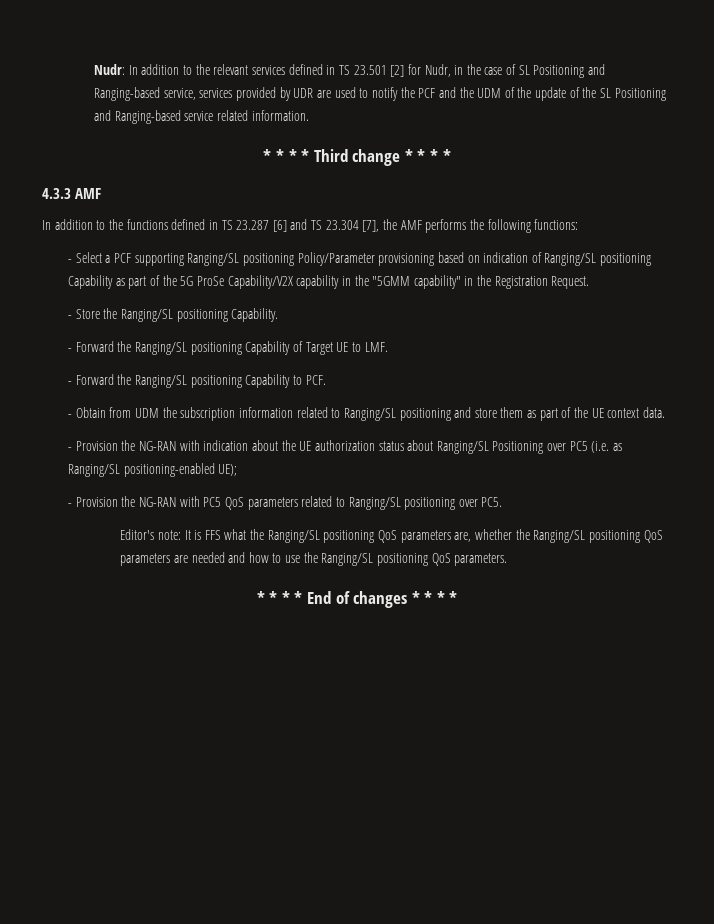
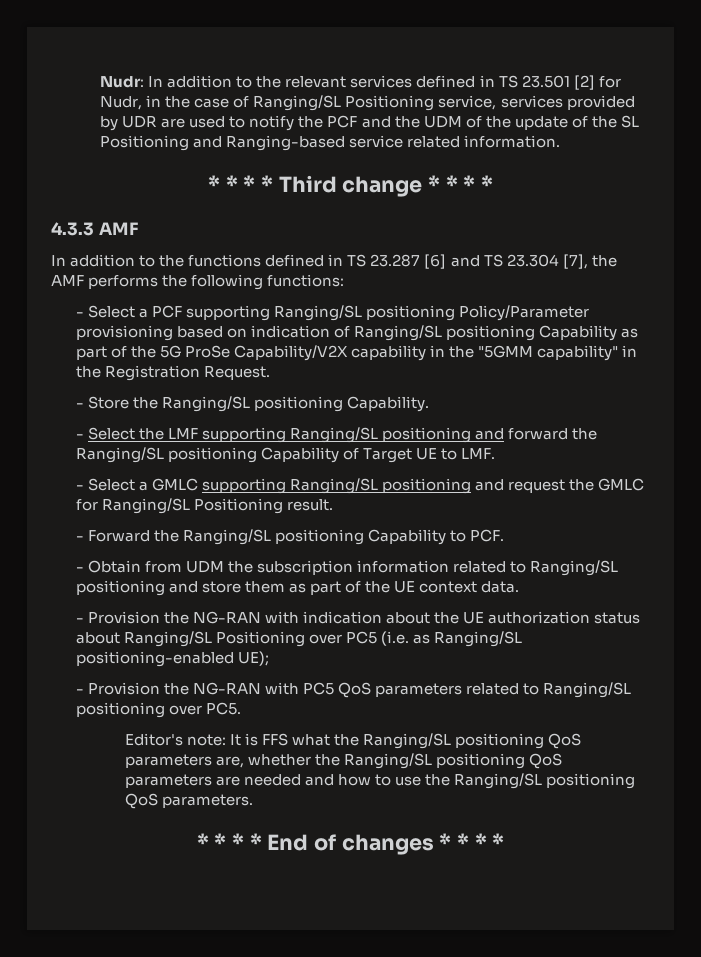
- Nudr: In addition to the relevant services defined in TS 23.501 [2] for Nudr, in the case of SL Positioning and Ranging-based service, services provided by UDR are used to notify the PCF and the UDM of the update of the SL Positioning and Ranging-based service related information.
+ Nudr: In addition to the relevant services defined in TS 23.501 [2] for Nudr, in the case of Ranging/SL Positioning service, services provided by UDR are used to notify the PCF and the UDM of the update of the SL Positioning and Ranging-based service related information.
- - Forward the Ranging/SL positioning Capability of Target UE to LMF.
+ - Select the LMF supporting Ranging/SL positioning and forward the Ranging/SL positioning Capability of Target UE to LMF.
+ - Select a GMLC supporting Ranging/SL positioning and request the GMLC for Ranging/SL Positioning result.

